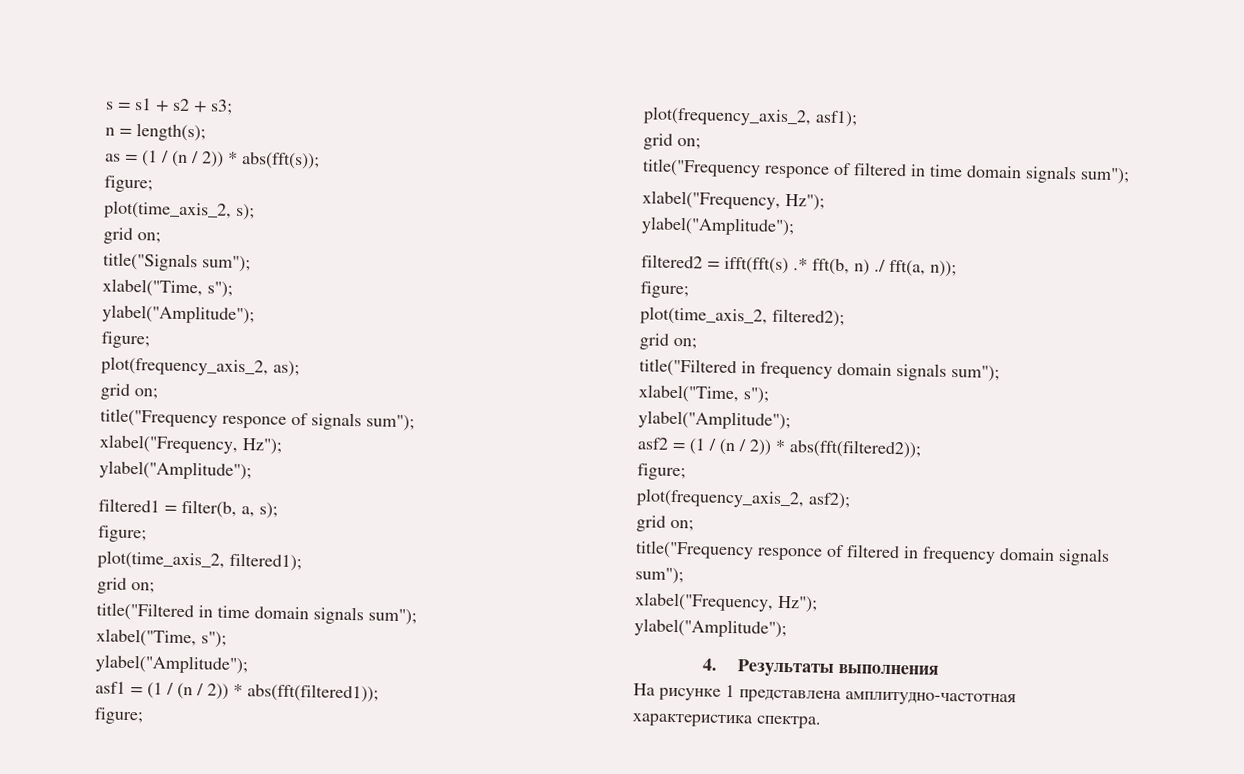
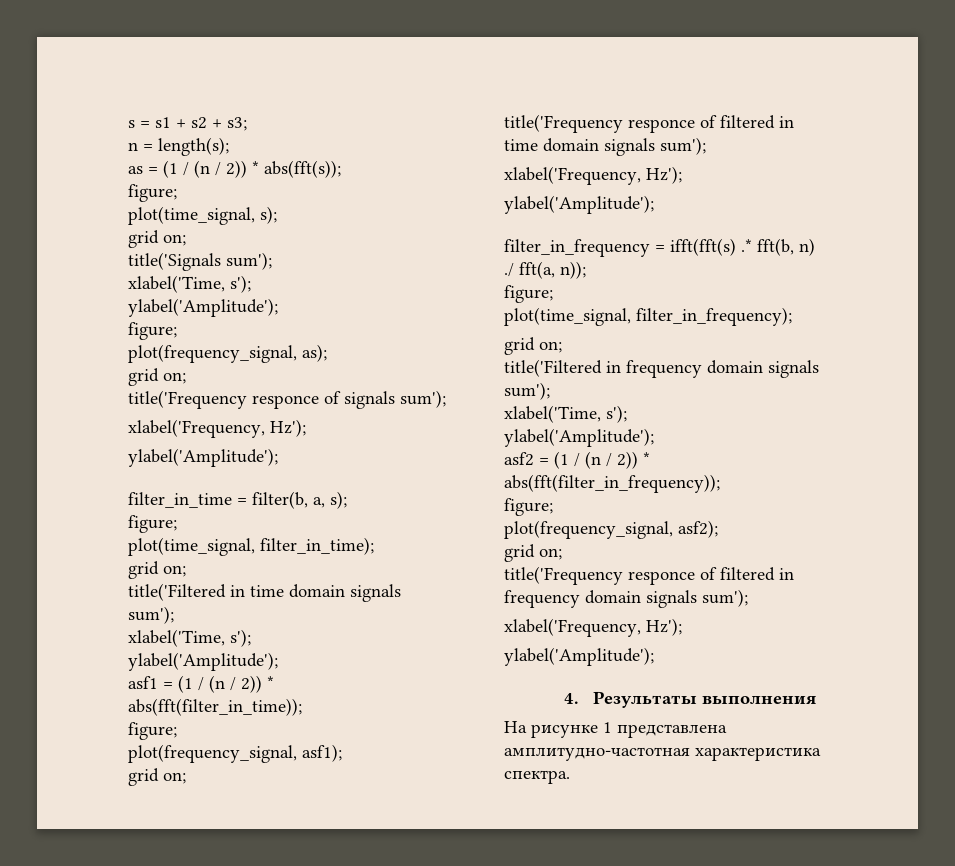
- plot(time_axis_2, s);
+ plot(time_signal, s);
- title("Signals sum");
- xlabel("Time, s");
- ylabel("Amplitude");
+ title('Signals sum');
+ xlabel('Time, s');
+ ylabel('Amplitude');
  figure;
- plot(frequency_axis_2, as);
+ plot(frequency_signal, as);
- title("Frequency responce of signals sum");
- xlabel("Frequency, Hz");
- ylabel("Amplitude");
- filtered1 = filter(b, a, s);
+ title('Frequency responce of signals sum');
+ xlabel('Frequency, Hz');
+ ylabel('Amplitude');
+ filter_in_time = filter(b, a, s);
- plot(time_axis_2, filtered1);
+ plot(time_signal, filter_in_time);
  grid on;
- title("Filtered in time domain signals sum");
- xlabel("Time, s");
- ylabel("Amplitude");
+ title('Filtered in time domain signals sum');
+ xlabel('Time, s');
+ ylabel('Amplitude');
- asf1 = (1 / (n / 2)) * abs(fft(filtered1));
+ asf1 = (1 / (n / 2)) * abs(fft(filter_in_time));
  figure;
- plot(frequency_axis_2, asf1);
+ plot(frequency_signal, asf1);
- title("Frequency responce of filtered in time domain signals sum");
- xlabel("Frequency, Hz");
- ylabel("Amplitude");
- filtered2 = ifft(fft(s) .* fft(b, n) ./ fft(a, n));
+ title('Frequency responce of filtered in time domain signals sum');
+ xlabel('Frequency, Hz');
+ ylabel('Amplitude');
+ filter_in_frequency = ifft(fft(s) .* fft(b, n) ./ fft(a, n));
- plot(time_axis_2, filtered2);
+ plot(time_signal, filter_in_frequency);
  grid on;
- title("Filtered in frequency domain signals sum");
- xlabel("Time, s");
- ylabel("Amplitude");
+ title('Filtered in frequency domain signals sum');
+ xlabel('Time, s');
+ ylabel('Amplitude');
- asf2 = (1 / (n / 2)) * abs(fft(filtered2));
+ asf2 = (1 / (n / 2)) * abs(fft(filter_in_frequency));
  figure;
- plot(frequency_axis_2, asf2);
+ plot(frequency_signal, asf2);
- title("Frequency responce of filtered in frequency domain signals sum");
- xlabel("Frequency, Hz");
- ylabel("Amplitude");
+ title('Frequency responce of filtered in frequency domain signals sum');
+ xlabel('Frequency, Hz');
+ ylabel('Amplitude');

